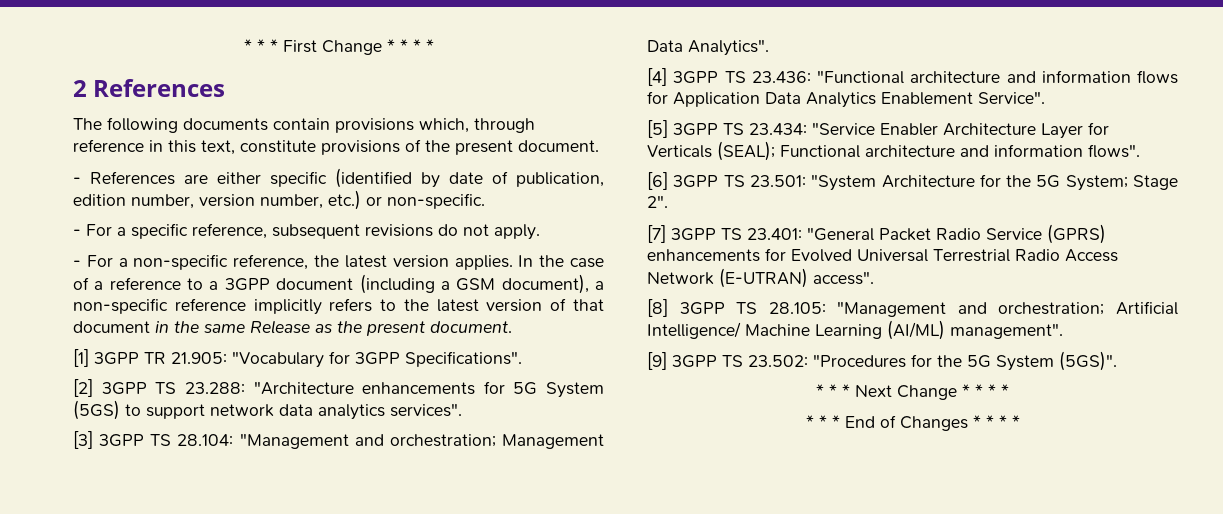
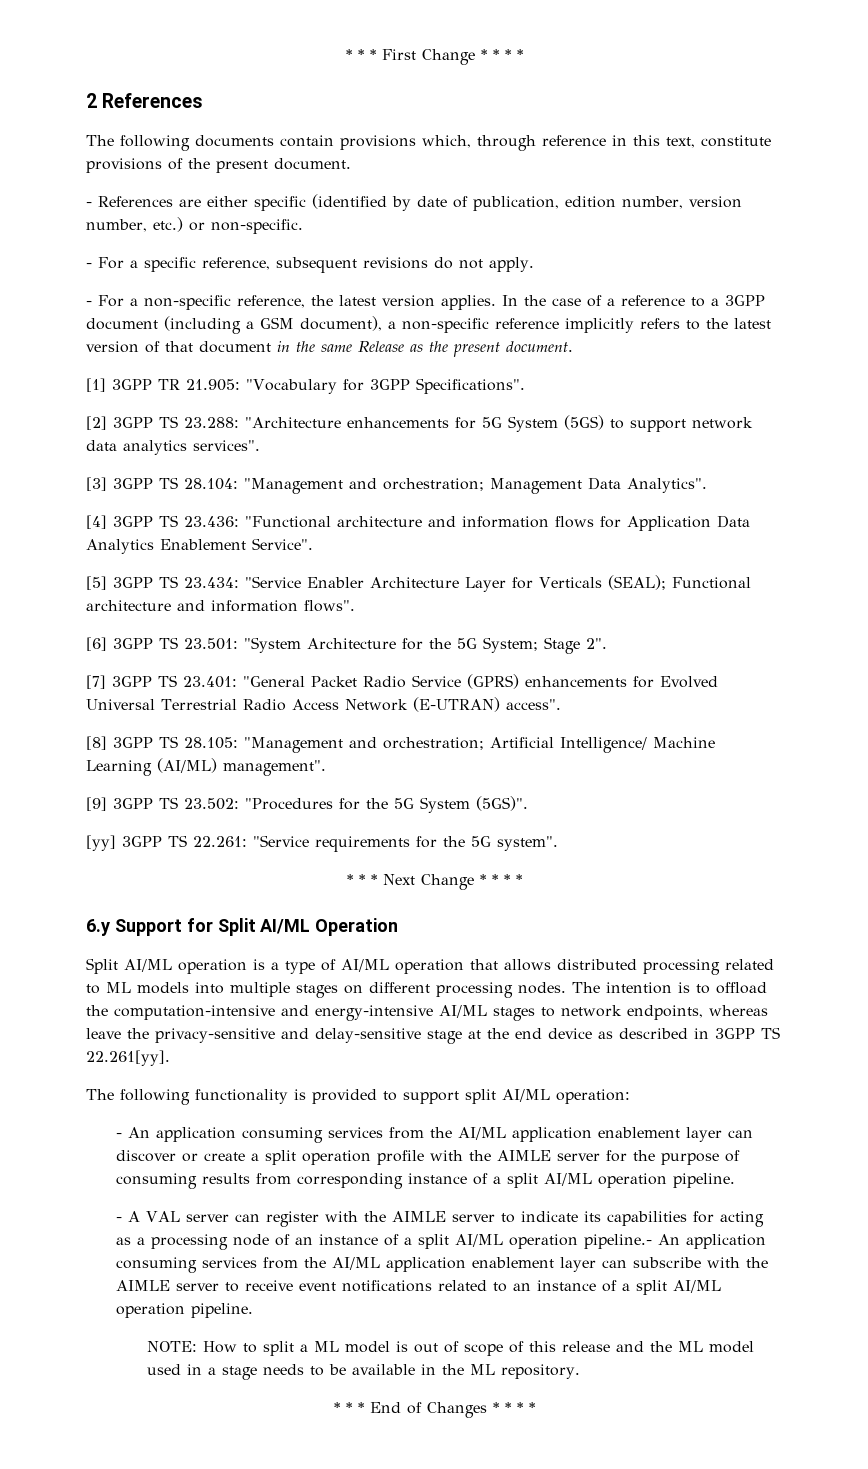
+ [yy] 3GPP TS 22.261: "Service requirements for the 5G system".
+ 6.y Support for Split AI/ML Operation
+ Split AI/ML operation is a type of AI/ML operation that allows distributed processing related to ML models into multiple stages on different processing nodes. The intention is to offload the computation-intensive and energy-intensive AI/ML stages to network endpoints, whereas leave the privacy-sensitive and delay-sensitive stage at the end device as described in 3GPP TS 22.261[yy].
+ The following functionality is provided to support split AI/ML operation:
+ - An application consuming services from the AI/ML application enablement layer can discover or create a split operation profile with the AIMLE server for the purpose of consuming results from corresponding instance of a split AI/ML operation pipeline.
+ - A VAL server can register with the AIMLE server to indicate its capabilities for acting as a processing node of an instance of a split AI/ML operation pipeline.- An application consuming services from the AI/ML application enablement layer can subscribe with the AIMLE server to receive event notifications related to an instance of a split AI/ML operation pipeline.
+ NOTE: How to split a ML model is out of scope of this release and the ML model used in a stage needs to be available in the ML repository.

